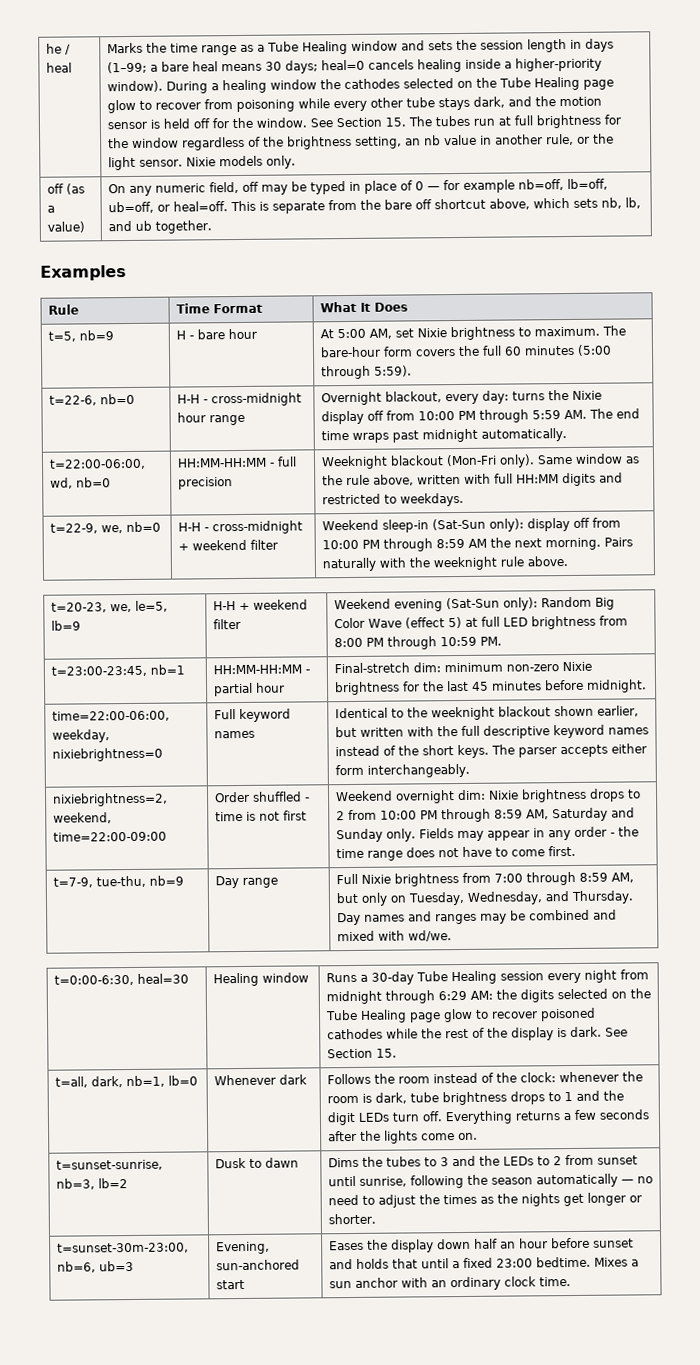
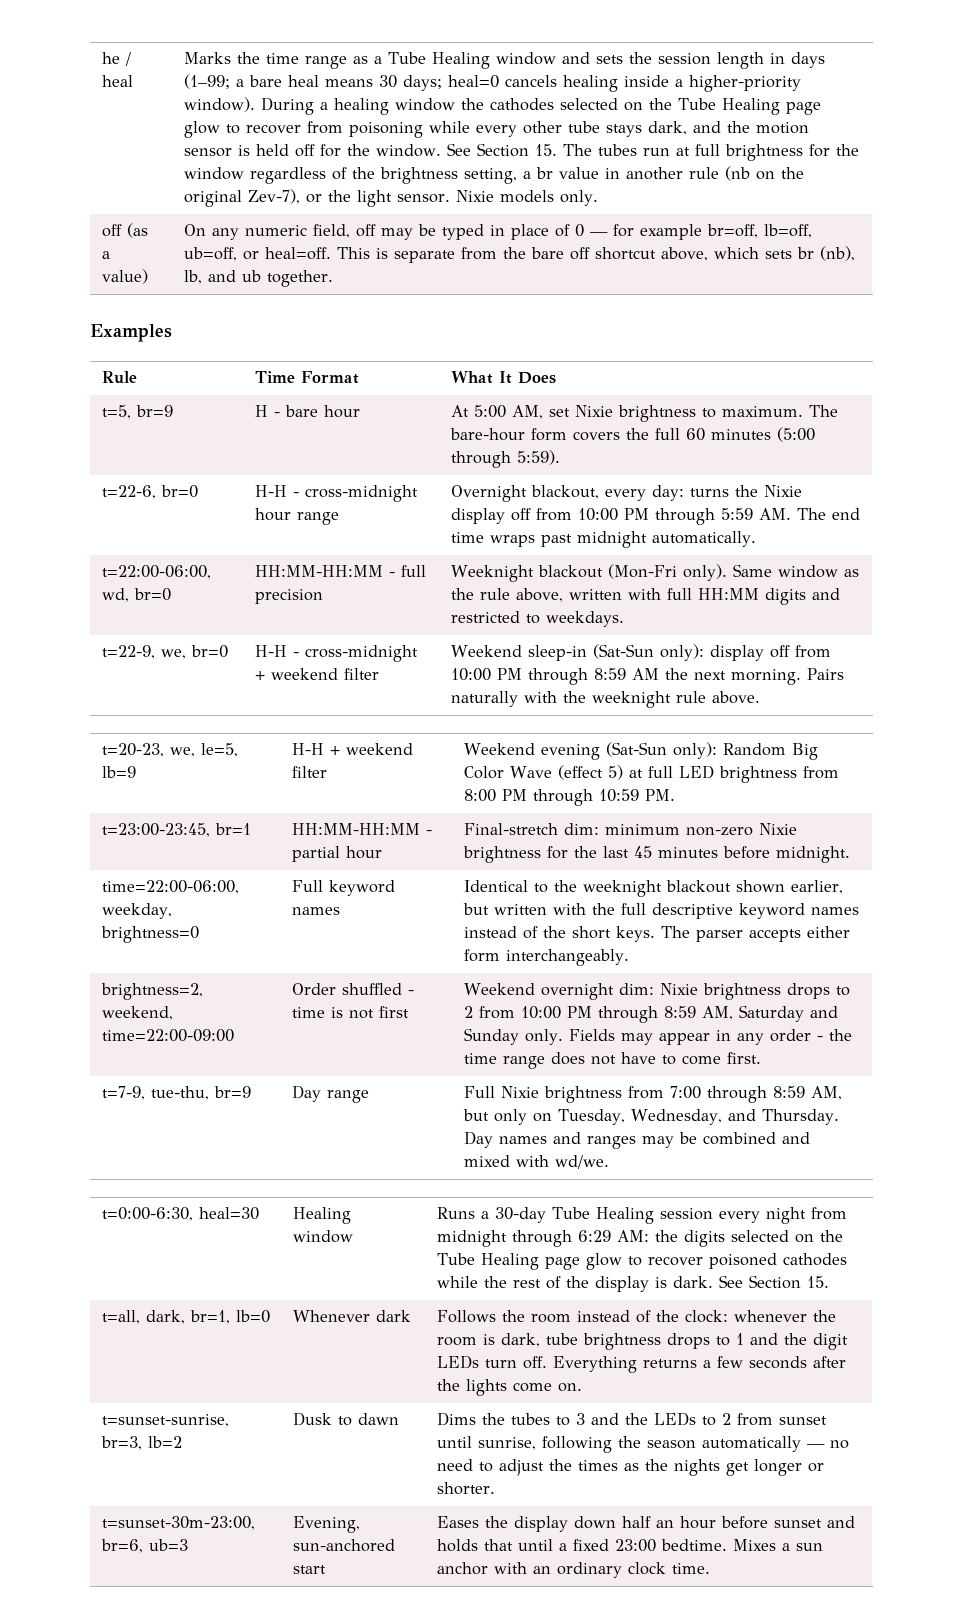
- See Section 15. The tubes run at full brightness for the window regardless of the brightness setting, an nb value in another rule, or the light sensor.
+ See Section 15. The tubes run at full brightness for the window regardless of the brightness setting, a br value in another rule (nb on the original Zev-7), or the light sensor.
- On any numeric field, off may be typed in place of 0 — for example nb=off, lb=off, ub=off, or heal=off.
+ On any numeric field, off may be typed in place of 0 — for example br=off, lb=off, ub=off, or heal=off.
- This is separate from the bare off shortcut above, which sets nb, lb, and ub together.
+ This is separate from the bare off shortcut above, which sets br (nb), lb, and ub together.
- t=5, nb=9 | H - bare hour | At 5:00 AM, set Nixie brightness to maximum. The bare-hour form covers the full 60 minutes (5:00 through 5:59).
+ t=5, br=9 | H - bare hour | At 5:00 AM, set Nixie brightness to maximum. The bare-hour form covers the full 60 minutes (5:00 through 5:59).
- t=22-6, nb=0 | H-H - cross-midnight hour range | Overnight blackout, every day: turns the Nixie display off from 10:00 PM through 5:59 AM. The end time wraps past midnight automatically.
+ t=22-6, br=0 | H-H - cross-midnight hour range | Overnight blackout, every day: turns the Nixie display off from 10:00 PM through 5:59 AM. The end time wraps past midnight automatically.
- t=22:00-06:00, wd, nb=0 | HH:MM-HH:MM - full precision | Weeknight blackout (Mon-Fri only). Same window as the rule above, written with full HH:MM digits and restricted to weekdays.
+ t=22:00-06:00, wd, br=0 | HH:MM-HH:MM - full precision | Weeknight blackout (Mon-Fri only). Same window as the rule above, written with full HH:MM digits and restricted to weekdays.
- t=22-9, we, nb=0 | H-H - cross-midnight + weekend filter | Weekend sleep-in (Sat-Sun only): display off from 10:00 PM through 8:59 AM the next morning. Pairs naturally with the weeknight rule above.
+ t=22-9, we, br=0 | H-H - cross-midnight + weekend filter | Weekend sleep-in (Sat-Sun only): display off from 10:00 PM through 8:59 AM the next morning. Pairs naturally with the weeknight rule above.
- t=23:00-23:45, nb=1 | HH:MM-HH:MM - partial hour | Final-stretch dim: minimum non-zero Nixie brightness for the last 45 minutes before midnight.
+ t=23:00-23:45, br=1 | HH:MM-HH:MM - partial hour | Final-stretch dim: minimum non-zero Nixie brightness for the last 45 minutes before midnight.
- time=22:00-06:00, weekday, nixiebrightness=0 | Full keyword names | Identical to the weeknight blackout shown earlier, but written with the full descriptive keyword names instead of the short keys. The parser accepts either form interchangeably.
+ time=22:00-06:00, weekday, brightness=0 | Full keyword names | Identical to the weeknight blackout shown earlier, but written with the full descriptive keyword names instead of the short keys. The parser accepts either form interchangeably.
- nixiebrightness=2, weekend, time=22:00-09:00
+ brightness=2, weekend, time=22:00-09:00
- t=7-9, tue-thu, nb=9 | Day range | Full Nixie brightness from 7:00 through 8:59 AM, but only on Tuesday, Wednesday, and Thursday. Day names and ranges may be combined and mixed with wd/we.
+ t=7-9, tue-thu, br=9 | Day range | Full Nixie brightness from 7:00 through 8:59 AM, but only on Tuesday, Wednesday, and Thursday. Day names and ranges may be combined and mixed with wd/we.
- t=all, dark, nb=1, lb=0 | Whenever dark | Follows the room instead of the clock: whenever the room is dark, tube brightness drops to 1 and the digit LEDs turn off. Everything returns a few seconds after the lights come on.
+ t=all, dark, br=1, lb=0 | Whenever dark | Follows the room instead of the clock: whenever the room is dark, tube brightness drops to 1 and the digit LEDs turn off. Everything returns a few seconds after the lights come on.
- t=sunset-sunrise, nb=3, lb=2 | Dusk to dawn | Dims the tubes to 3 and the LEDs to 2 from sunset until sunrise, following the season automatically — no need to adjust the times as the nights get longer or shorter.
+ t=sunset-sunrise, br=3, lb=2 | Dusk to dawn | Dims the tubes to 3 and the LEDs to 2 from sunset until sunrise, following the season automatically — no need to adjust the times as the nights get longer or shorter.
- t=sunset-30m-23:00, nb=6, ub=3 | Evening, sun-anchored start | Eases the display down half an hour before sunset and holds that until a fixed 23:00 bedtime. Mixes a sun anchor with an ordinary clock time.
+ t=sunset-30m-23:00, br=6, ub=3 | Evening, sun-anchored start | Eases the display down half an hour before sunset and holds that until a fixed 23:00 bedtime. Mixes a sun anchor with an ordinary clock time.

